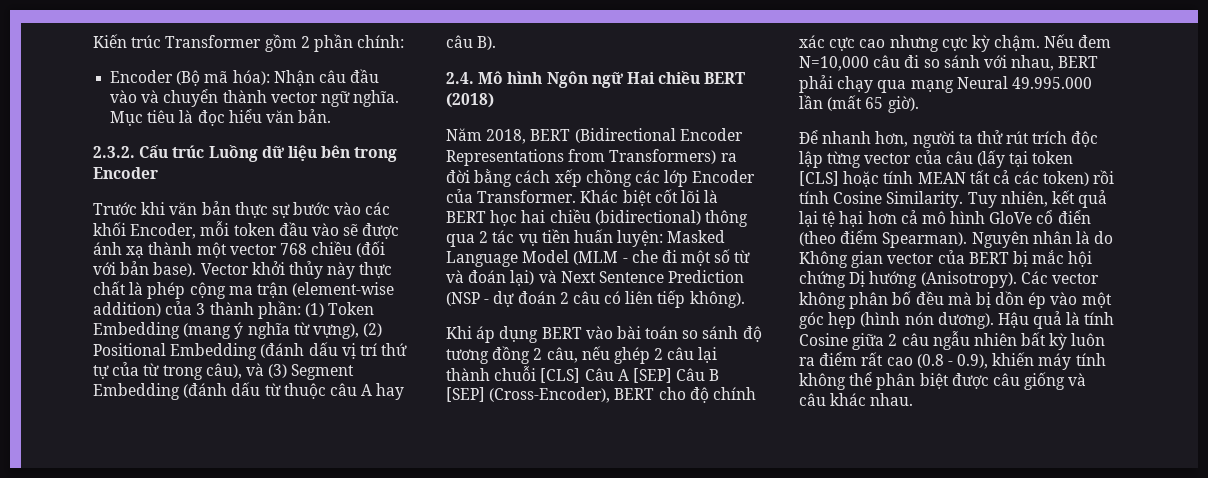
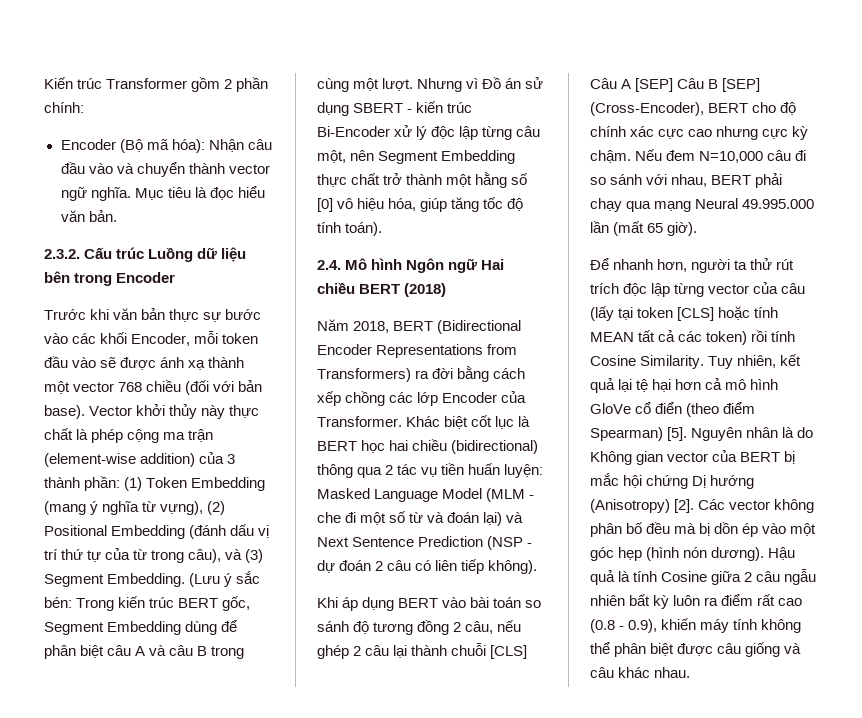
- Vector khởi thủy này thực chất là phép cộng ma trận (element-wise addition) của 3 thành phần: (1) Token Embedding (mang ý nghĩa từ vựng), (2) Positional Embedding (đánh dấu vị trí thứ tự của từ trong câu), và (3) Segment Embedding (đánh dấu từ thuộc câu A hay câu B).
+ Vector khởi thủy này thực chất là phép cộng ma trận (element-wise addition) của 3 thành phần: (1) Token Embedding (mang ý nghĩa từ vựng), (2) Positional Embedding (đánh dấu vị trí thứ tự của từ trong câu), và (3) Segment Embedding. (Lưu ý sắc bén: Trong kiến trúc BERT gốc, Segment Embedding dùng để phân biệt câu A và câu B trong cùng một lượt. Nhưng vì Đồ án sử dụng SBERT - kiến trúc Bi-Encoder xử lý độc lập từng câu một, nên Segment Embedding thực chất trở thành một hằng số [0] vô hiệu hóa, giúp tăng tốc độ tính toán).
- Khác biệt cốt lõi là BERT học hai chiều (bidirectional) thông qua 2 tác vụ tiền huấn luyện: Masked Language Model (MLM - che đi một số từ và đoán lại) và Next Sentence Prediction (NSP - dự đoán 2 câu có liên tiếp không).
+ Khác biệt cốt lục là BERT học hai chiều (bidirectional) thông qua 2 tác vụ tiền huấn luyện: Masked Language Model (MLM - che đi một số từ và đoán lại) và Next Sentence Prediction (NSP - dự đoán 2 câu có liên tiếp không).
- Tuy nhiên, kết quả lại tệ hại hơn cả mô hình GloVe cổ điển (theo điểm Spearman).
+ Tuy nhiên, kết quả lại tệ hại hơn cả mô hình GloVe cổ điển (theo điểm Spearman) [5].
- Nguyên nhân là do Không gian vector của BERT bị mắc hội chứng Dị hướng (Anisotropy).
+ Nguyên nhân là do Không gian vector của BERT bị mắc hội chứng Dị hướng (Anisotropy) [2].

